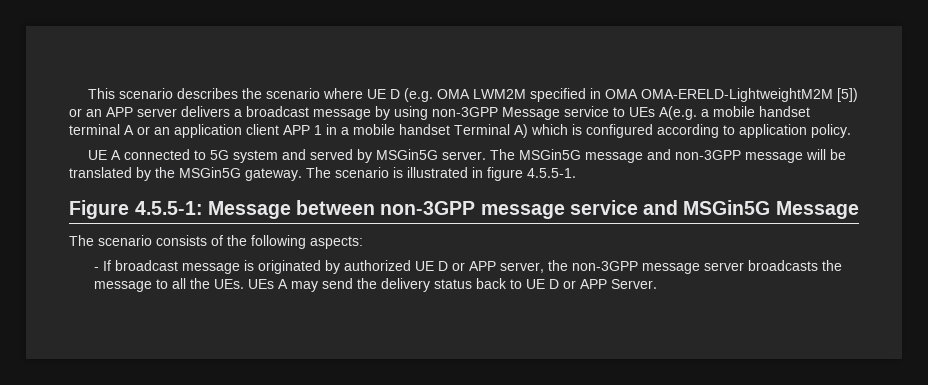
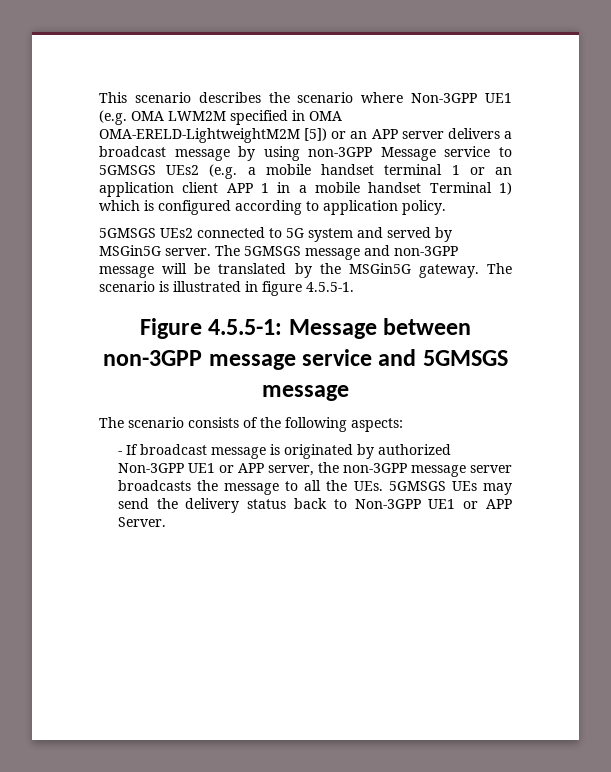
- This scenario describes the scenario where UE D (e.g. OMA LWM2M specified in OMA OMA-ERELD-LightweightM2M [5]) or an APP server delivers a broadcast message by using non-3GPP Message service to UEs A(e.g. a mobile handset terminal A or an application client APP 1 in a mobile handset Terminal A) which is configured according to application policy.
+ This scenario describes the scenario where Non-3GPP UE1 (e.g. OMA LWM2M specified in OMA OMA-ERELD-LightweightM2M [5]) or an APP server delivers a broadcast message by using non-3GPP Message service to 5GMSGS UEs2 (e.g. a mobile handset terminal 1 or an application client APP 1 in a mobile handset Terminal 1) which is configured according to application policy.
- UE A connected to 5G system and served by MSGin5G server.
+ 5GMSGS UEs2 connected to 5G system and served by MSGin5G server.
- The MSGin5G message and non-3GPP message will be translated by the MSGin5G gateway.
+ The 5GMSGS message and non-3GPP message will be translated by the MSGin5G gateway.
- Figure 4.5.5-1: Message between non-3GPP message service and MSGin5G Message
+ Figure 4.5.5-1: Message between non-3GPP message service and 5GMSGS message
- - If broadcast message is originated by authorized UE D or APP server, the non-3GPP message server broadcasts the message to all the UEs. UEs A may send the delivery status back to UE D or APP Server.
+ - If broadcast message is originated by authorized Non-3GPP UE1 or APP server, the non-3GPP message server broadcasts the message to all the UEs. 5GMSGS UEs may send the delivery status back to Non-3GPP UE1 or APP Server.

